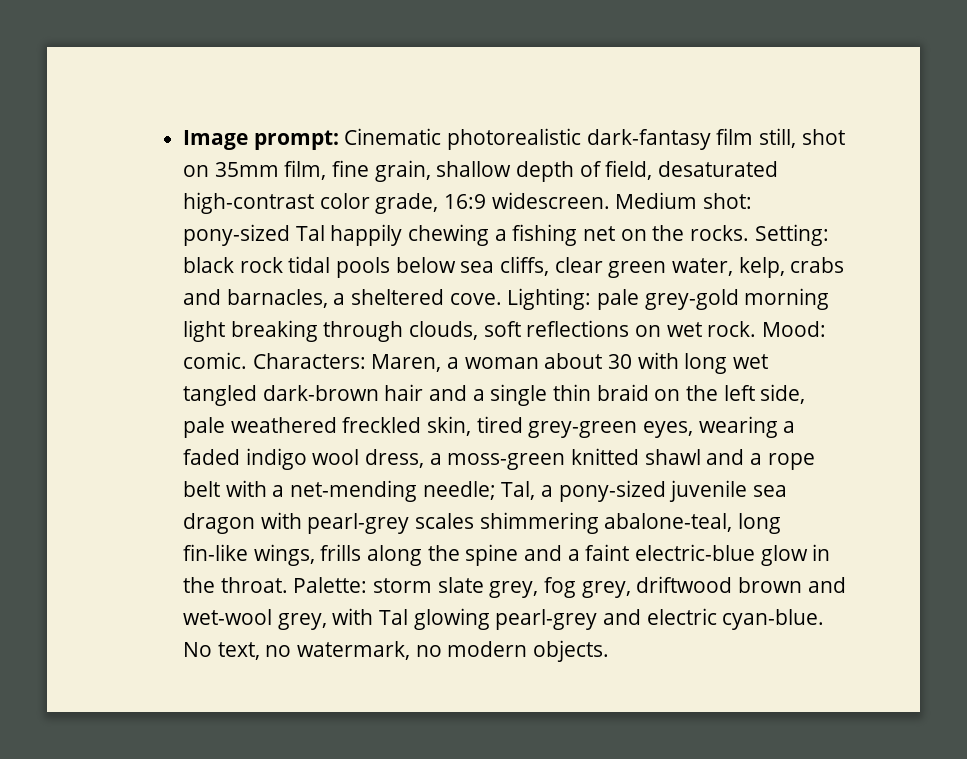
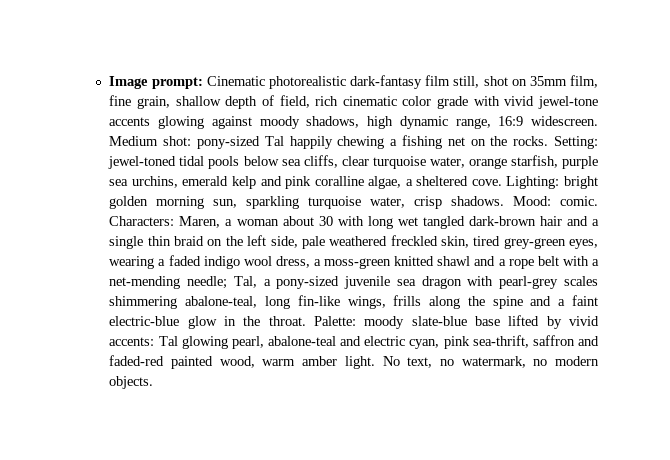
- Image prompt: Cinematic photorealistic dark-fantasy film still, shot on 35mm film, fine grain, shallow depth of field, desaturated high-contrast color grade, 16:9 widescreen.
+ Image prompt: Cinematic photorealistic dark-fantasy film still, shot on 35mm film, fine grain, shallow depth of field, rich cinematic color grade with vivid jewel-tone accents glowing against moody shadows, high dynamic range, 16:9 widescreen.
- Setting: black rock tidal pools below sea cliffs, clear green water, kelp, crabs and barnacles, a sheltered cove. Lighting: pale grey-gold morning light breaking through clouds, soft reflections on wet rock.
+ Setting: jewel-toned tidal pools below sea cliffs, clear turquoise water, orange starfish, purple sea urchins, emerald kelp and pink coralline algae, a sheltered cove. Lighting: bright golden morning sun, sparkling turquoise water, crisp shadows.
- Palette: storm slate grey, fog grey, driftwood brown and wet-wool grey, with Tal glowing pearl-grey and electric cyan-blue.
+ Palette: moody slate-blue base lifted by vivid accents: Tal glowing pearl, abalone-teal and electric cyan, pink sea-thrift, saffron and faded-red painted wood, warm amber light.

